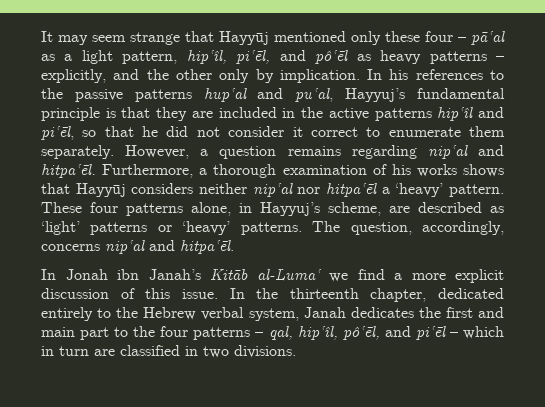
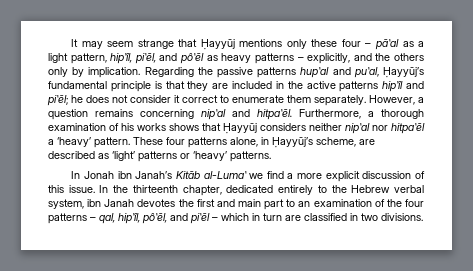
- It may seem strange that Hayyūj mentioned only these four – pā‛al as a light pattern, hip‛îl, pi‛ēl, and pô‛ēl as heavy patterns – explicitly, and the other only by implication.
+ It may seem strange that Ḥayyūj mentions only these four – pā‛al as a light pattern, hip‛îl, pi‛ēl, and pô‛ēl as heavy patterns – explicitly, and the others only by implication.
- In his references to the passive patterns hup‛al and pu‛al, Hayyuj’s fundamental principle is that they are included in the active patterns hip‛îl and pi‛ēl, so that he did not consider it correct to enumerate them separately.
+ Regarding the passive patterns hup‛al and pu‛al, Ḥayyūj’s fundamental principle is that they are included in the active patterns hip‛îl and pi‛ēl; he does not consider it correct to enumerate them separately.
- However, a question remains regarding nip‛al and hitpa‛ēl.
+ However, a question remains concerning nip‛al and hitpa‛ēl.
- Furthermore, a thorough examination of his works shows that Hayyūj considers neither nip‛al nor hitpa‛ēl a ‘heavy’ pattern.
+ Furthermore, a thorough examination of his works shows that Ḥayyūj considers neither nip‛al nor hitpa‛ēl a ‘heavy’ pattern.
- These four patterns alone, in Hayyuj’s scheme, are described as ‘light’ patterns or ‘heavy’ patterns. The question, accordingly, concerns nip‛al and hitpa‛ēl.
+ These four patterns alone, in Ḥayyūj’s scheme, are described as ‘light’ patterns or ‘heavy’ patterns.
- In the thirteenth chapter, dedicated entirely to the Hebrew verbal system, Janah dedicates the first and main part to the four patterns – qal, hip‛îl, pô‛ēl, and pi‛ēl – which in turn are classified in two divisions.
+ In the thirteenth chapter, dedicated entirely to the Hebrew verbal system, ibn Janah devotes the first and main part to an examination of the four patterns – qal, hip‛îl, pô‛ēl, and pi‛ēl – which in turn are classified in two divisions.

